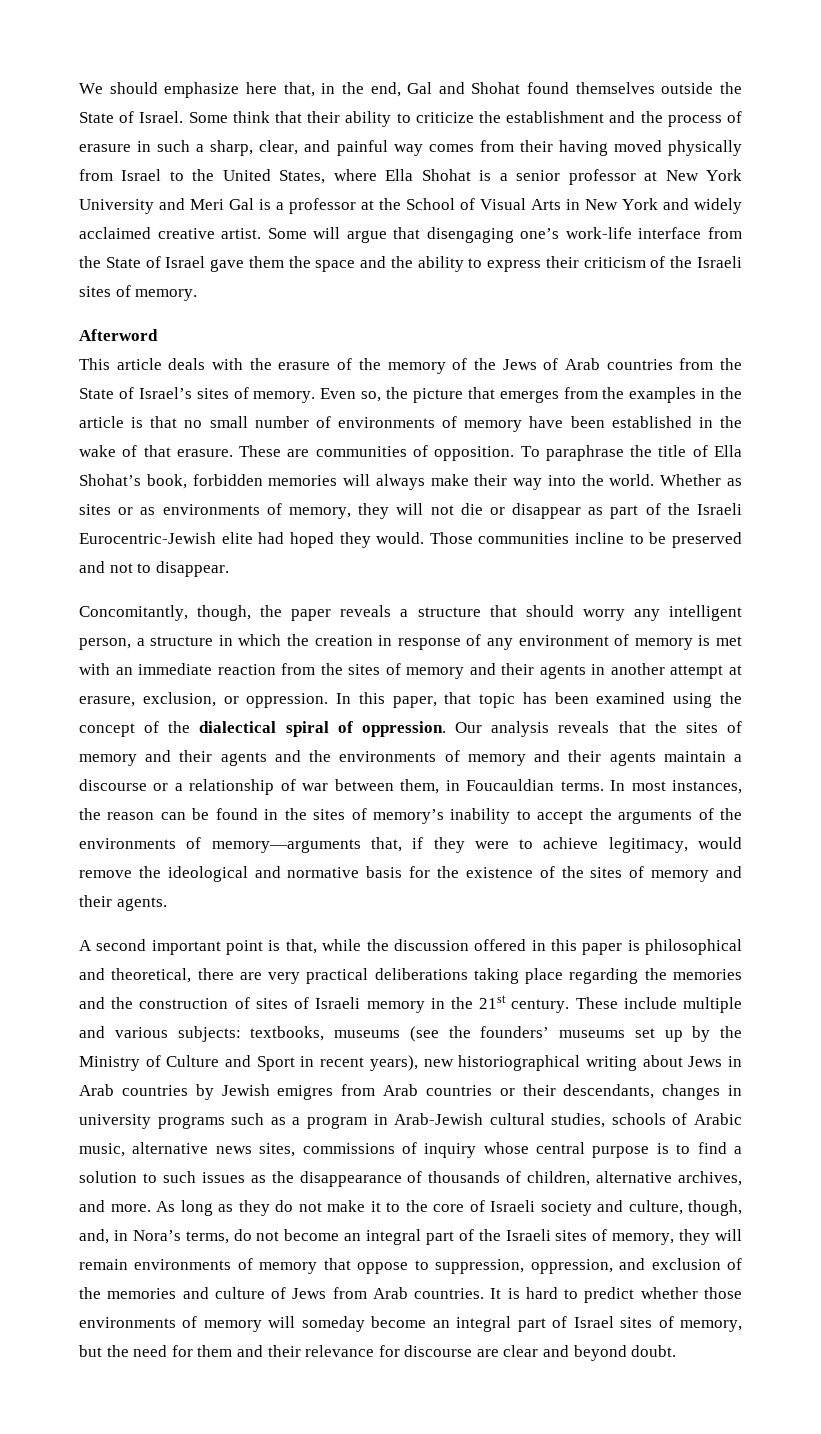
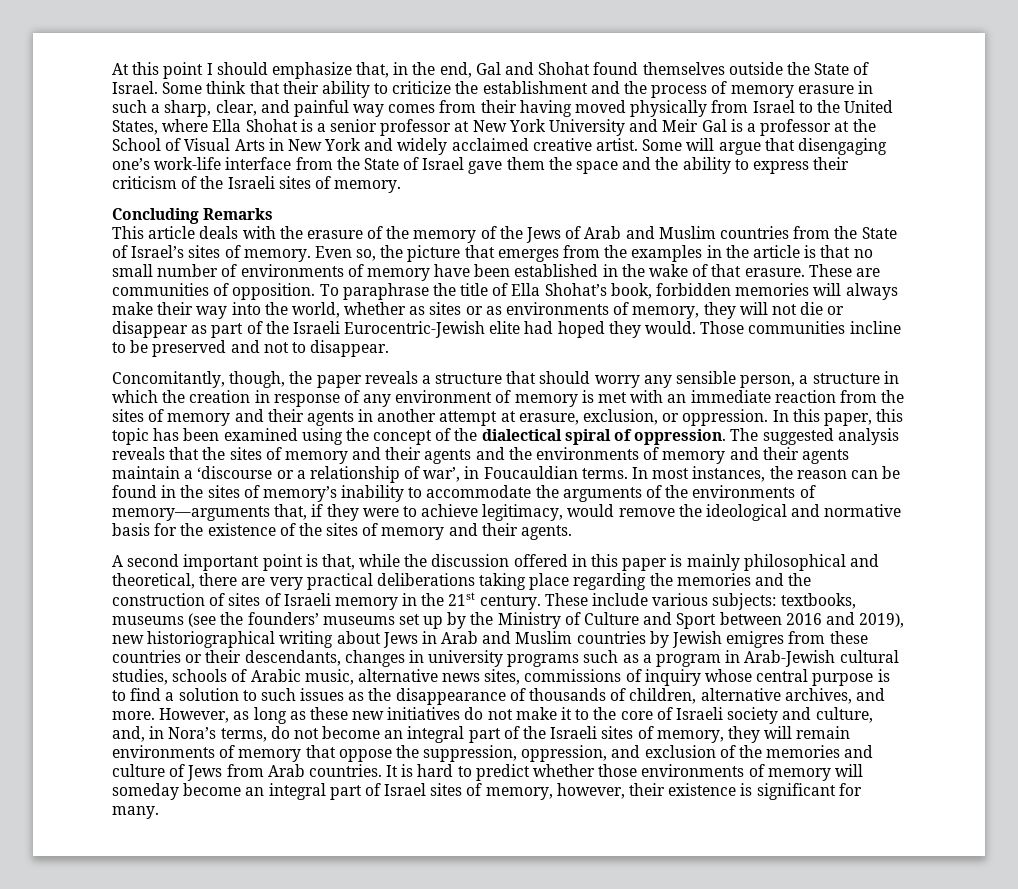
- We should emphasize here that, in the end, Gal and Shohat found themselves outside the State of Israel.
+ At this point I should emphasize that, in the end, Gal and Shohat found themselves outside the State of Israel.
- Some think that their ability to criticize the establishment and the process of erasure in such a sharp, clear, and painful way comes from their having moved physically from Israel to the United States, where Ella Shohat is a senior professor at New York University and Meri Gal is a professor at the School of Visual Arts in New York and widely acclaimed creative artist.
+ Some think that their ability to criticize the establishment and the process of memory erasure in such a sharp, clear, and painful way comes from their having moved physically from Israel to the United States, where Ella Shohat is a senior professor at New York University and Meir Gal is a professor at the School of Visual Arts in New York and widely acclaimed creative artist.
- Afterword
+ Concluding Remarks
- This article deals with the erasure of the memory of the Jews of Arab countries from the State of Israel’s sites of memory.
+ This article deals with the erasure of the memory of the Jews of Arab and Muslim countries from the State of Israel’s sites of memory.
- To paraphrase the title of Ella Shohat’s book, forbidden memories will always make their way into the world. Whether as sites or as environments of memory, they will not die or disappear as part of the Israeli Eurocentric-Jewish elite had hoped they would.
+ To paraphrase the title of Ella Shohat’s book, forbidden memories will always make their way into the world, whether as sites or as environments of memory, they will not die or disappear as part of the Israeli Eurocentric-Jewish elite had hoped they would.
- Concomitantly, though, the paper reveals a structure that should worry any intelligent person, a structure in which the creation in response of any environment of memory is met with an immediate reaction from the sites of memory and their agents in another attempt at erasure, exclusion, or oppression.
+ Concomitantly, though, the paper reveals a structure that should worry any sensible person, a structure in which the creation in response of any environment of memory is met with an immediate reaction from the sites of memory and their agents in another attempt at erasure, exclusion, or oppression.
- In this paper, that topic has been examined using the concept of the dialectical spiral of oppression.
+ In this paper, this topic has been examined using the concept of the dialectical spiral of oppression.
- Our analysis reveals that the sites of memory and their agents and the environments of memory and their agents maintain a discourse or a relationship of war between them, in Foucauldian terms.
+ The suggested analysis reveals that the sites of memory and their agents and the environments of memory and their agents maintain a ‘discourse or a relationship of war’, in Foucauldian terms.
- In most instances, the reason can be found in the sites of memory’s inability to accept the arguments of the environments of memory—arguments that, if they were to achieve legitimacy, would remove the ideological and normative basis for the existence of the sites of memory and their agents.
+ In most instances, the reason can be found in the sites of memory’s inability to accommodate the arguments of the environments of memory—arguments that, if they were to achieve legitimacy, would remove the ideological and normative basis for the existence of the sites of memory and their agents.
- A second important point is that, while the discussion offered in this paper is philosophical and theoretical, there are very practical deliberations taking place regarding the memories and the construction of sites of Israeli memory in the 21st century.
+ A second important point is that, while the discussion offered in this paper is mainly philosophical and theoretical, there are very practical deliberations taking place regarding the memories and the construction of sites of Israeli memory in the 21st century.
- These include multiple and various subjects:
+ These include various subjects:
- textbooks, museums (see the founders’ museums set up by the Ministry of Culture and Sport in recent years), new historiographical writing about Jews in Arab countries by Jewish emigres from Arab countries or their descendants, changes in university programs such as a program in Arab-Jewish cultural studies, schools of Arabic music, alternative news sites, commissions of inquiry whose central purpose is to find a solution to such issues as the disappearance of thousands of children, alternative archives, and more.
+ textbooks, museums (see the founders’ museums set up by the Ministry of Culture and Sport between 2016 and 2019), new historiographical writing about Jews in Arab and Muslim countries by Jewish emigres from these countries or their descendants, changes in university programs such as a program in Arab-Jewish cultural studies, schools of Arabic music, alternative news sites, commissions of inquiry whose central purpose is to find a solution to such issues as the disappearance of thousands of children, alternative archives, and more.
- As long as they do not make it to the core of Israeli society and culture, though, and, in Nora’s terms, do not become an integral part of the Israeli sites of memory, they will remain environments of memory that oppose to suppression, oppression, and exclusion of the memories and culture of Jews from Arab countries.
+ However, as long as these new initiatives do not make it to the core of Israeli society and culture, and, in Nora’s terms, do not become an integral part of the Israeli sites of memory, they will remain environments of memory that oppose the suppression, oppression, and exclusion of the memories and culture of Jews from Arab countries.
- It is hard to predict whether those environments of memory will someday become an integral part of Israel sites of memory, but the need for them and their relevance for discourse are clear and beyond doubt.
+ It is hard to predict whether those environments of memory will someday become an integral part of Israel sites of memory, however, their existence is significant for many.

